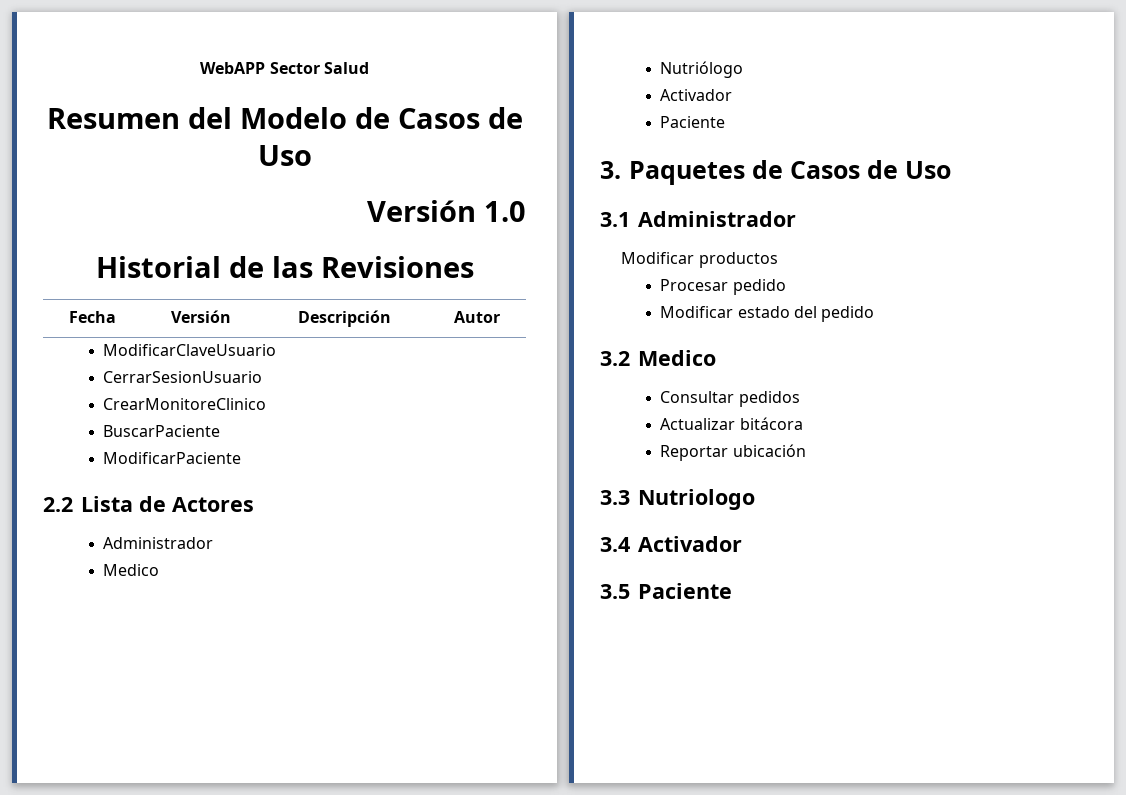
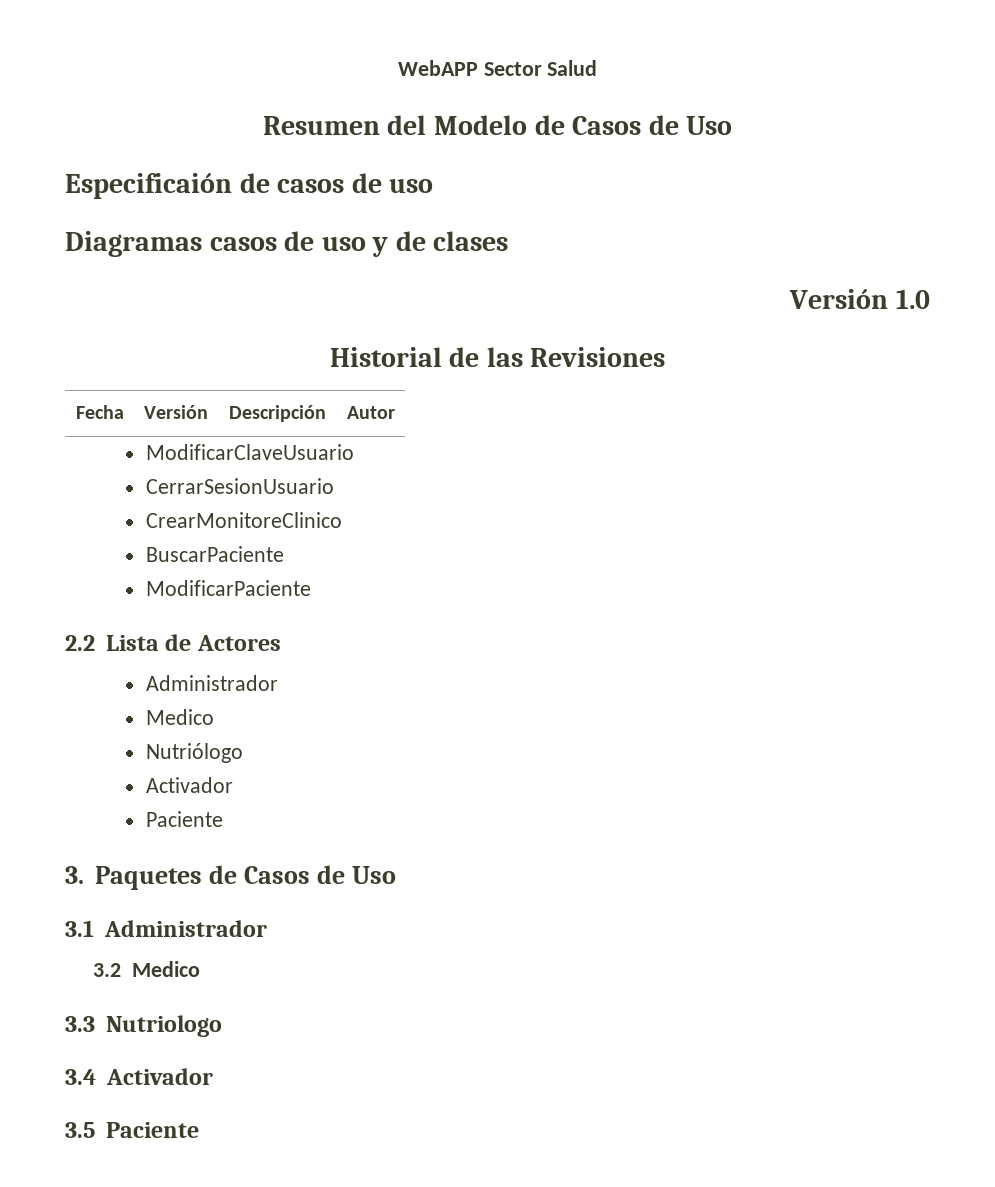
+ Especificaión de casos de uso
+ Diagramas casos de uso y de clases
- Modificar productos
- Procesar pedido
- Modificar estado del pedido
  3.2 Medico
- Consultar pedidos
- Actualizar bitácora
- Reportar ubicación

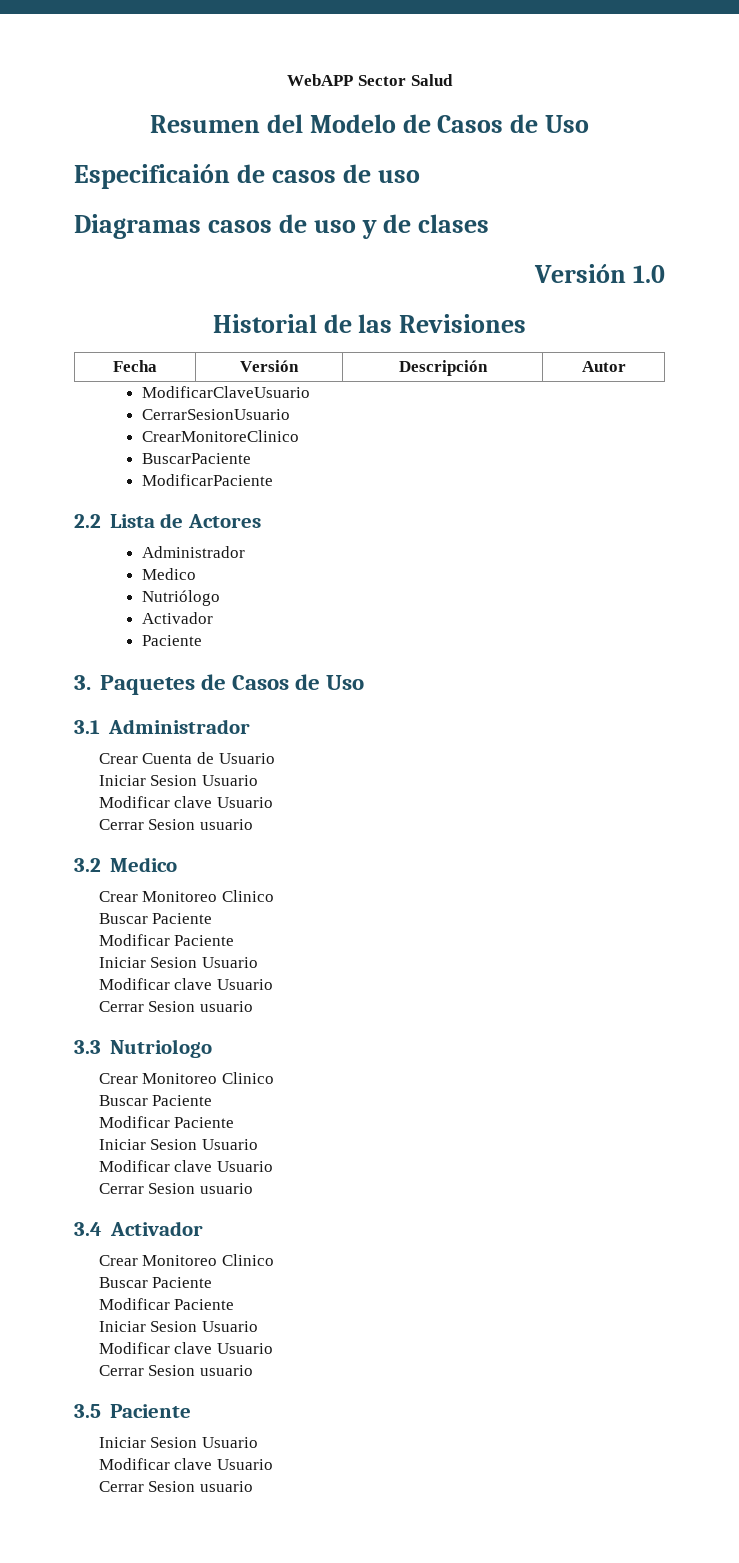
+ Crear Cuenta de Usuario
+ Iniciar Sesion Usuario
+ Modificar clave Usuario
+ Cerrar Sesion usuario
  3.2 Medico
+ Crear Monitoreo Clinico
+ Buscar Paciente
+ Modificar Paciente
+ Iniciar Sesion Usuario
+ Modificar clave Usuario
+ Cerrar Sesion usuario
  3.3 Nutriologo
+ Crear Monitoreo Clinico
+ Buscar Paciente
+ Modificar Paciente
+ Iniciar Sesion Usuario
+ Modificar clave Usuario
+ Cerrar Sesion usuario
  3.4 Activador
+ Crear Monitoreo Clinico
+ Buscar Paciente
+ Modificar Paciente
+ Iniciar Sesion Usuario
+ Modificar clave Usuario
+ Cerrar Sesion usuario
  3.5 Paciente
+ Iniciar Sesion Usuario
+ Modificar clave Usuario
+ Cerrar Sesion usuario

